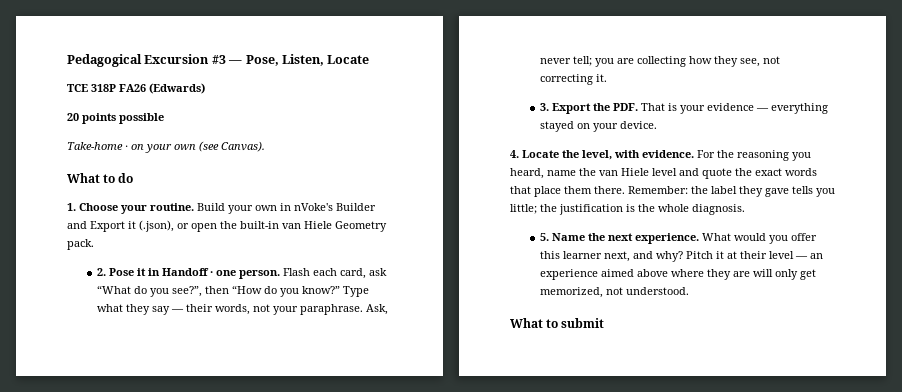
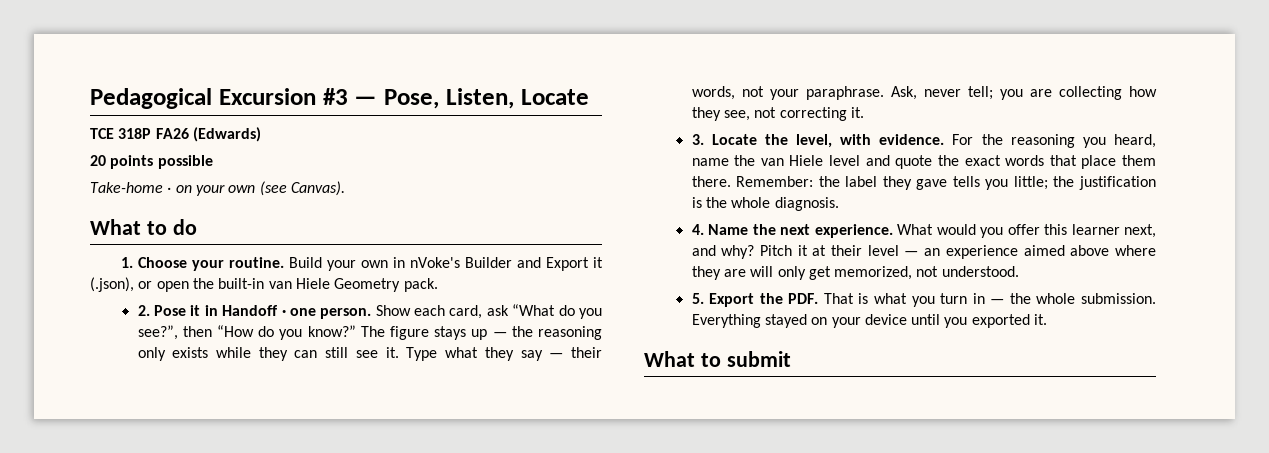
- Flash each card, ask “What do you see?”, then “How do you know?”
+ Show each card, ask “What do you see?”, then “How do you know?”
+ The figure stays up — the reasoning only exists while they can still see it.
- 3. Export the PDF. That is your evidence — everything stayed on your device.
- 4. Locate the level, with evidence.
+ 3. Locate the level, with evidence.
- 5. Name the next experience.
+ 4. Name the next experience.
+ 5. Export the PDF. That is what you turn in — the whole submission. Everything stayed on your device until you exported it.

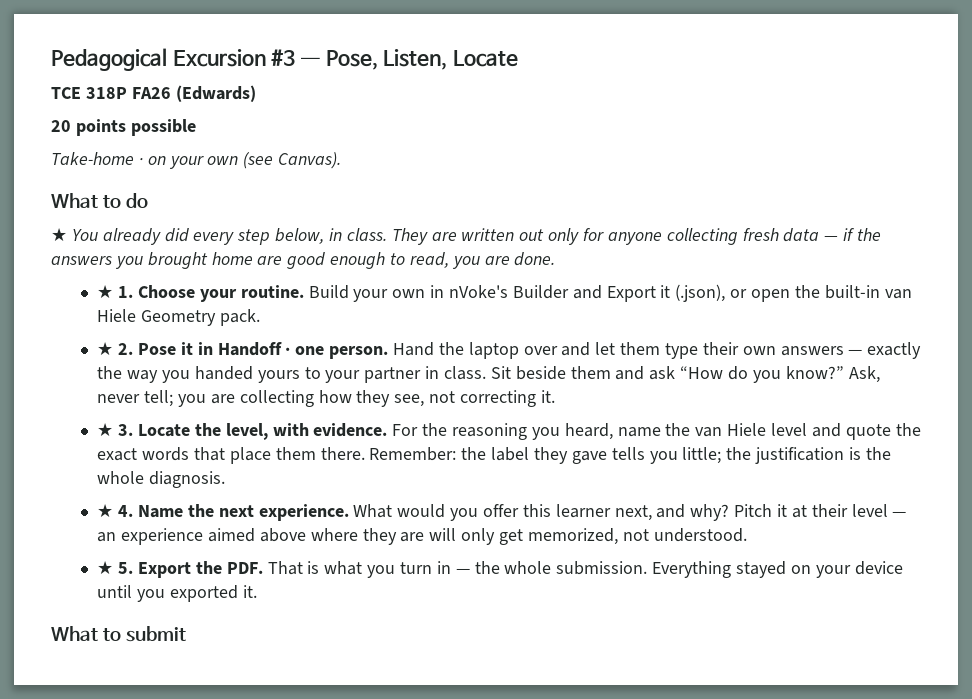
- 1. Choose your routine.
+ ★ You already did every step below, in class. They are written out only for anyone collecting fresh data — if the answers you brought home are good enough to read, you are done.
+ ★ 1. Choose your routine.
- 2. Pose it in Handoff · one person.
+ ★ 2. Pose it in Handoff · one person.
- Show each card, ask “What do you see?”, then “How do you know?” The figure stays up — the reasoning only exists while they can still see it. Type what they say — their words, not your paraphrase.
+ Hand the laptop over and let them type their own answers — exactly the way you handed yours to your partner in class. Sit beside them and ask “How do you know?”
- 3. Locate the level, with evidence.
+ ★ 3. Locate the level, with evidence.
- 4. Name the next experience.
+ ★ 4. Name the next experience.
- 5. Export the PDF. That is what you turn in — the whole submission.
+ ★ 5. Export the PDF. That is what you turn in — the whole submission.

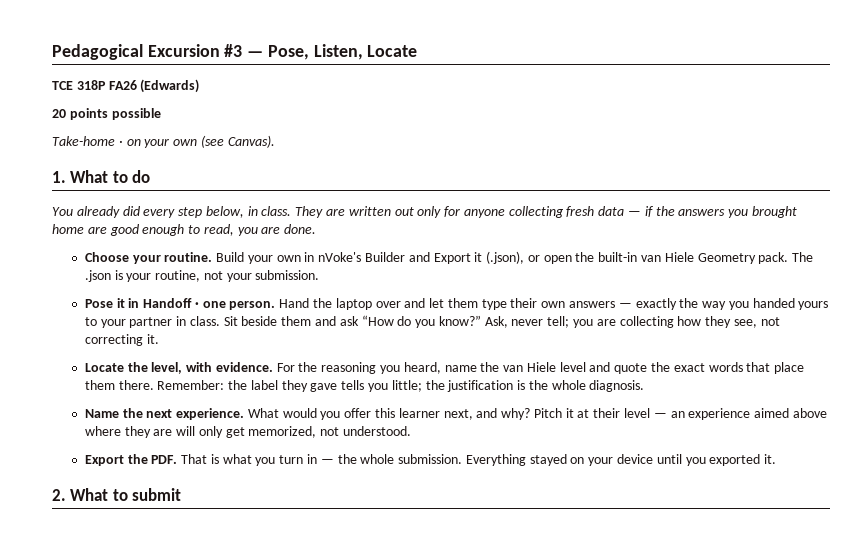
- What to do
+ 1. What to do
- ★ You already did every step below, in class.
+ You already did every step below, in class.
- ★ 1. Choose your routine.
+ Choose your routine.
- Build your own in nVoke's Builder and Export it (.json), or open the built-in van Hiele Geometry pack.
- ★ 2. Pose it in Handoff · one person.
+ Build your own in nVoke's Builder and Export it (.json), or open the built-in van Hiele Geometry pack. The .json is your routine, not your submission.
+ Pose it in Handoff · one person.
- ★ 3. Locate the level, with evidence.
+ Locate the level, with evidence.
- ★ 4. Name the next experience.
+ Name the next experience.
- ★ 5. Export the PDF. That is what you turn in — the whole submission.
+ Export the PDF. That is what you turn in — the whole submission.
- What to submit
+ 2. What to submit

